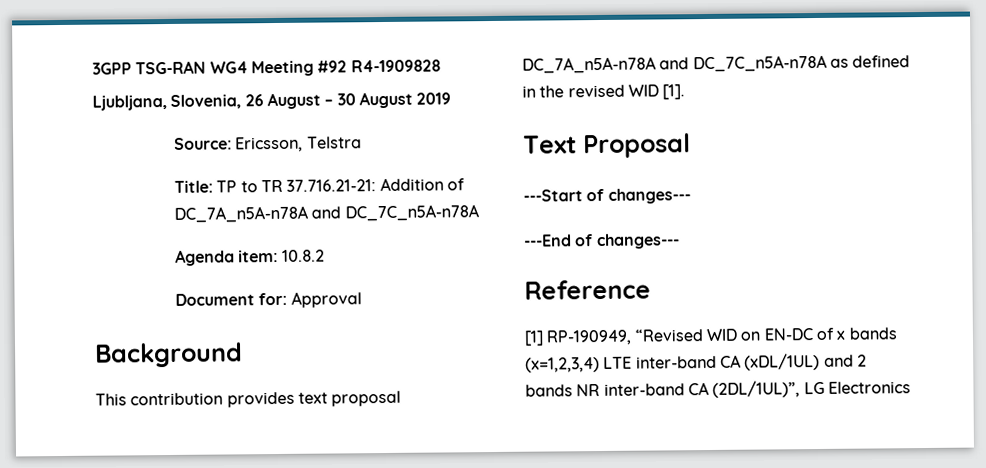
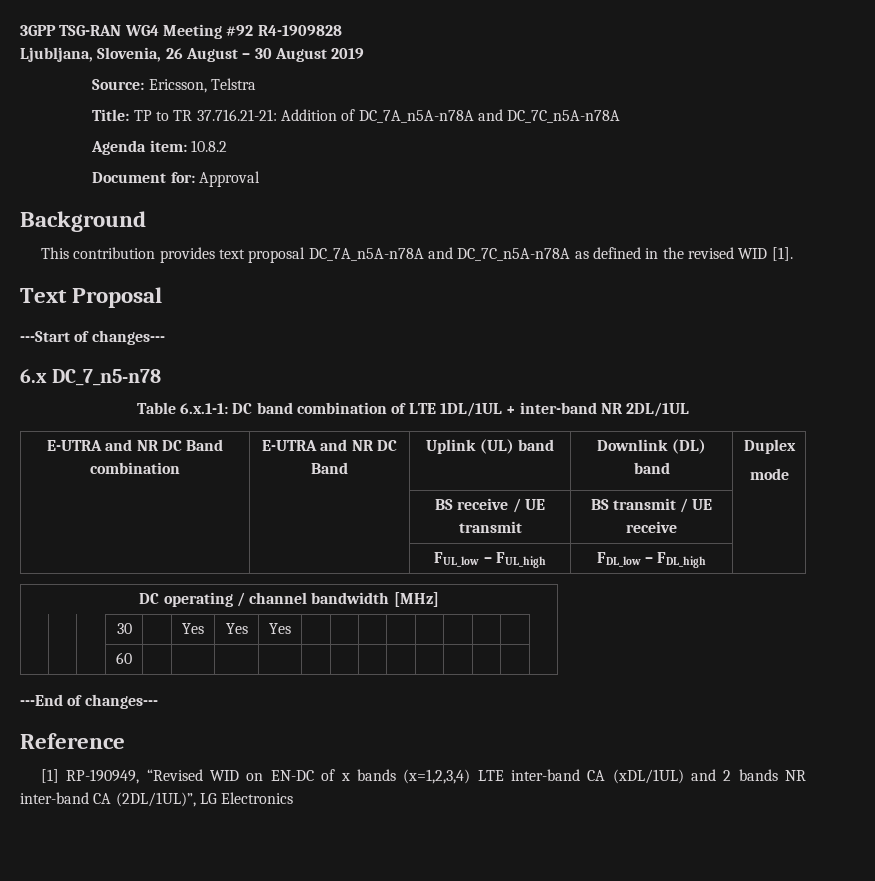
+ 6.x DC_7_n5-n78
+ Table 6.x.1-1: DC band combination of LTE 1DL/1UL + inter-band NR 2DL/1UL
+ E-UTRA and NR DC Band combination | E-UTRA and NR DC Band | Uplink (UL) band | Downlink (DL) band | Duplex
+ mode
+ | | BS receive / UE transmit | BS transmit / UE receive |
+ | | FUL_low – FUL_high | FDL_low – FDL_high |
+ DC operating / channel bandwidth [MHz]
+ | | | 30 | | Yes | Yes | Yes | | | | | | | | |
+ | | | 60 | | | | | | | | | | | | |

